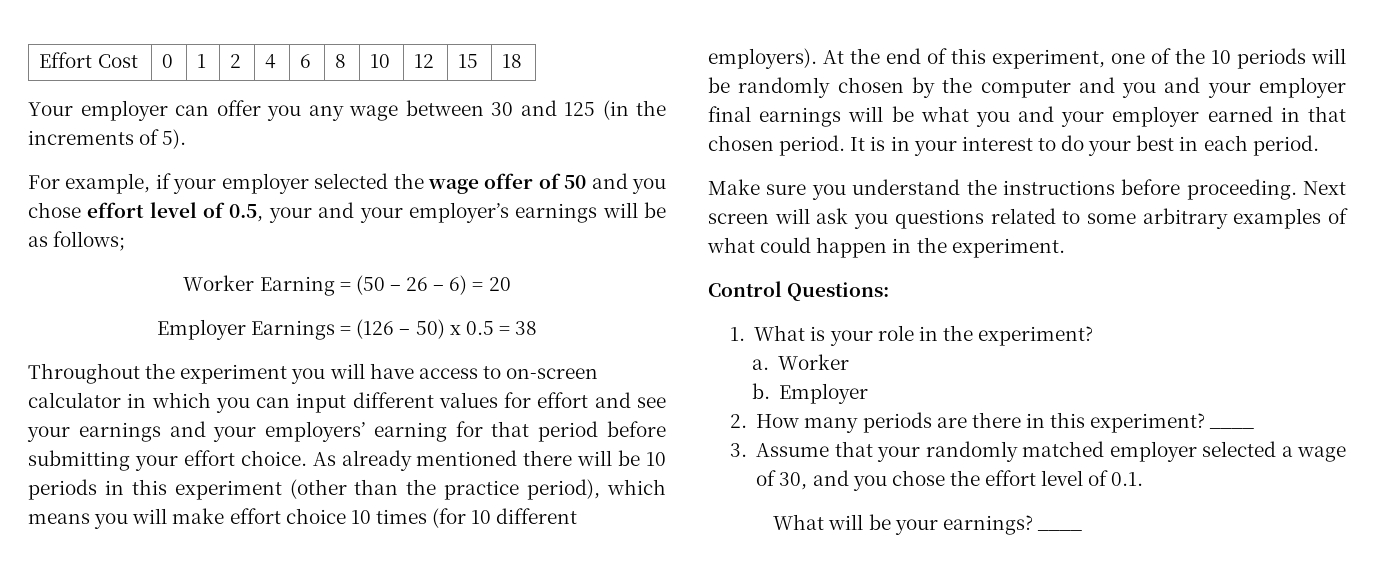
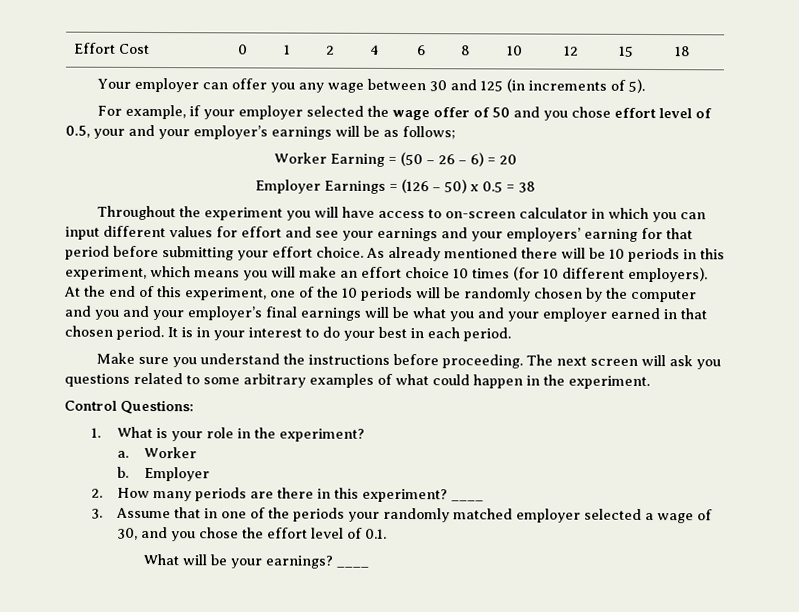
- Your employer can offer you any wage between 30 and 125 (in the increments of 5).
+ Your employer can offer you any wage between 30 and 125 (in increments of 5).
- As already mentioned there will be 10 periods in this experiment (other than the practice period), which means you will make effort choice 10 times (for 10 different employers).
+ As already mentioned there will be 10 periods in this experiment, which means you will make an effort choice 10 times (for 10 different employers).
- At the end of this experiment, one of the 10 periods will be randomly chosen by the computer and you and your employer final earnings will be what you and your employer earned in that chosen period.
+ At the end of this experiment, one of the 10 periods will be randomly chosen by the computer and you and your employer’s final earnings will be what you and your employer earned in that chosen period.
- Next screen will ask you questions related to some arbitrary examples of what could happen in the experiment.
+ The next screen will ask you questions related to some arbitrary examples of what could happen in the experiment.
- 3. Assume that your randomly matched employer selected a wage of 30, and you chose the effort level of 0.1.
+ 3. Assume that in one of the periods your randomly matched employer selected a wage of 30, and you chose the effort level of 0.1.

